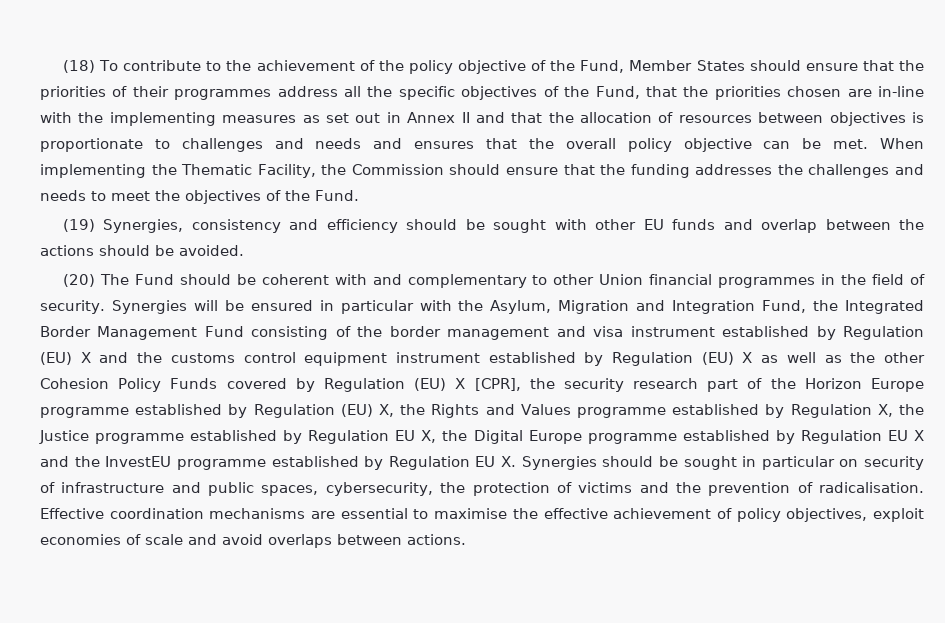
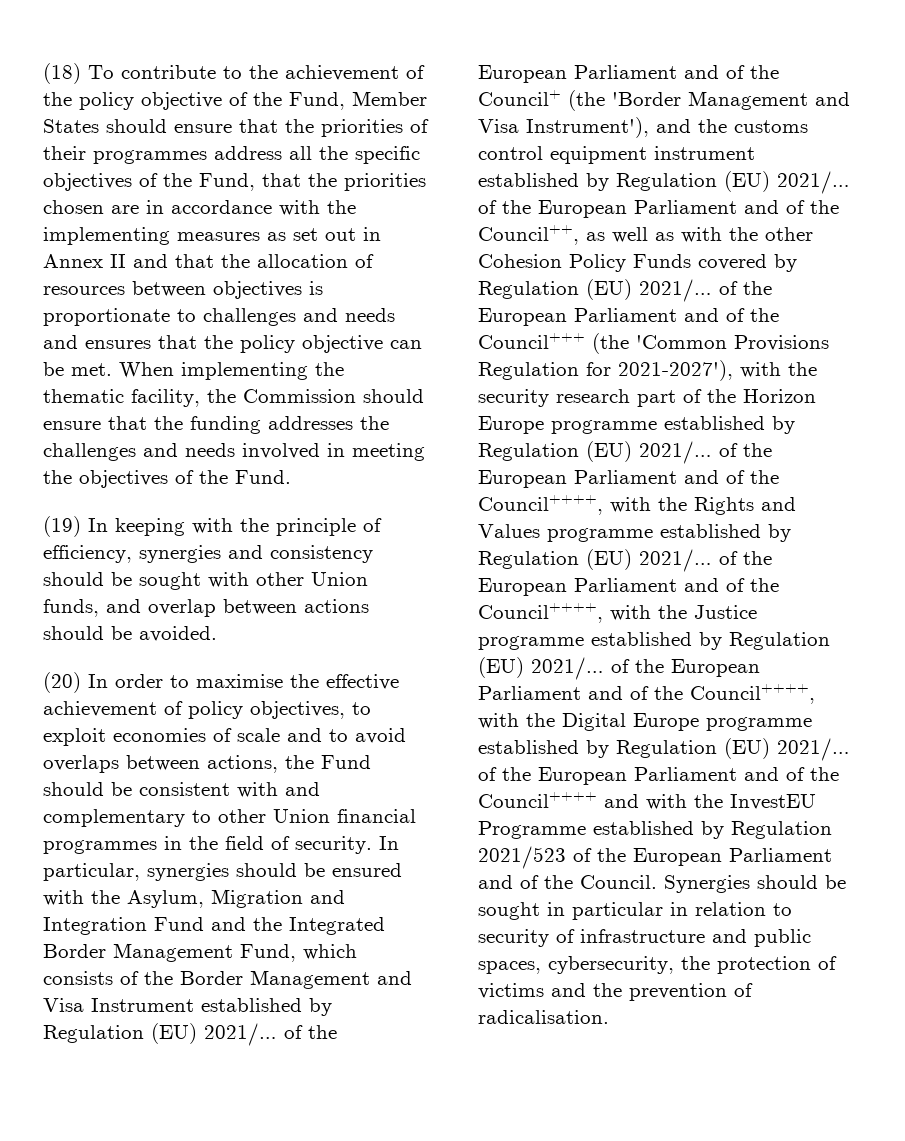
- (18) To contribute to the achievement of the policy objective of the Fund, Member States should ensure that the priorities of their programmes address all the specific objectives of the Fund, that the priorities chosen are in-line with the implementing measures as set out in Annex II and that the allocation of resources between objectives is proportionate to challenges and needs and ensures that the overall policy objective can be met.
+ (18) To contribute to the achievement of the policy objective of the Fund, Member States should ensure that the priorities of their programmes address all the specific objectives of the Fund, that the priorities chosen are in accordance with the implementing measures as set out in Annex II and that the allocation of resources between objectives is proportionate to challenges and needs and ensures that the policy objective can be met.
- When implementing the Thematic Facility, the Commission should ensure that the funding addresses the challenges and needs to meet the objectives of the Fund.
+ When implementing the thematic facility, the Commission should ensure that the funding addresses the challenges and needs involved in meeting the objectives of the Fund.
- (19) Synergies, consistency and efficiency should be sought with other EU funds and overlap between the actions should be avoided.
+ (19) In keeping with the principle of efficiency, synergies and consistency should be sought with other Union funds, and overlap between actions should be avoided.
- (20) The Fund should be coherent with and complementary to other Union financial programmes in the field of security.
+ (20) In order to maximise the effective achievement of policy objectives, to exploit economies of scale and to avoid overlaps between actions, the Fund should be consistent with and complementary to other Union financial programmes in the field of security.
- Synergies will be ensured in particular with the Asylum, Migration and Integration Fund, the Integrated Border Management Fund consisting of the border management and visa instrument established by Regulation (EU) X and the customs control equipment instrument established by Regulation (EU) X as well as the other Cohesion Policy Funds covered by Regulation (EU) X [CPR], the security research part of the Horizon Europe programme established by Regulation (EU) X, the Rights and Values programme established by Regulation X, the Justice programme established by Regulation EU X, the Digital Europe programme established by Regulation EU X and the InvestEU programme established by Regulation EU X. Synergies should be sought in particular on security of infrastructure and public spaces, cybersecurity, the protection of victims and the prevention of radicalisation. Effective coordination mechanisms are essential to maximise the effective achievement of policy objectives, exploit economies of scale and avoid overlaps between actions.
+ In particular, synergies should be ensured with the Asylum, Migration and Integration Fund and the Integrated Border Management Fund, which consists of the Border Management and Visa Instrument established by Regulation (EU) 2021/… of the European Parliament and of the Council+ (the 'Border Management and Visa Instrument'), and the customs control equipment instrument established by Regulation (EU) 2021/… of the European Parliament and of the Council++, as well as with the other Cohesion Policy Funds covered by Regulation (EU) 2021/… of the European Parliament and of the Council+++ (the 'Common Provisions Regulation for 2021-2027'), with the security research part of the Horizon Europe programme established by Regulation (EU) 2021/… of the European Parliament and of the Council++++, with the Rights and Values programme established by Regulation (EU) 2021/… of the European Parliament and of the Council++++, with the Justice programme established by Regulation (EU) 2021/… of the European Parliament and of the Council++++, with the Digital Europe programme established by Regulation (EU) 2021/… of the European Parliament and of the Council++++ and with the InvestEU Programme established by Regulation 2021/523 of the European Parliament and of the Council. Synergies should be sought in particular in relation to security of infrastructure and public spaces, cybersecurity, the protection of victims and the prevention of radicalisation.

